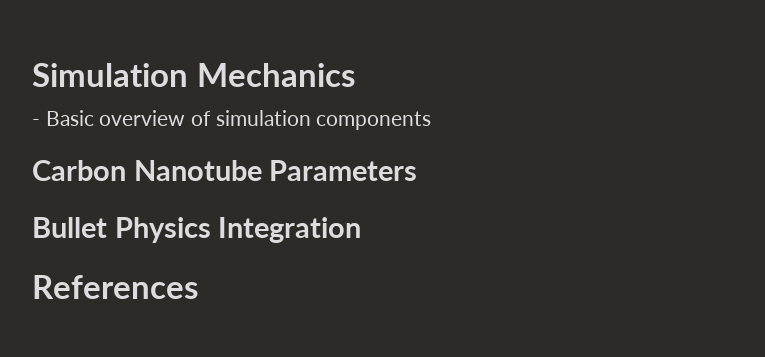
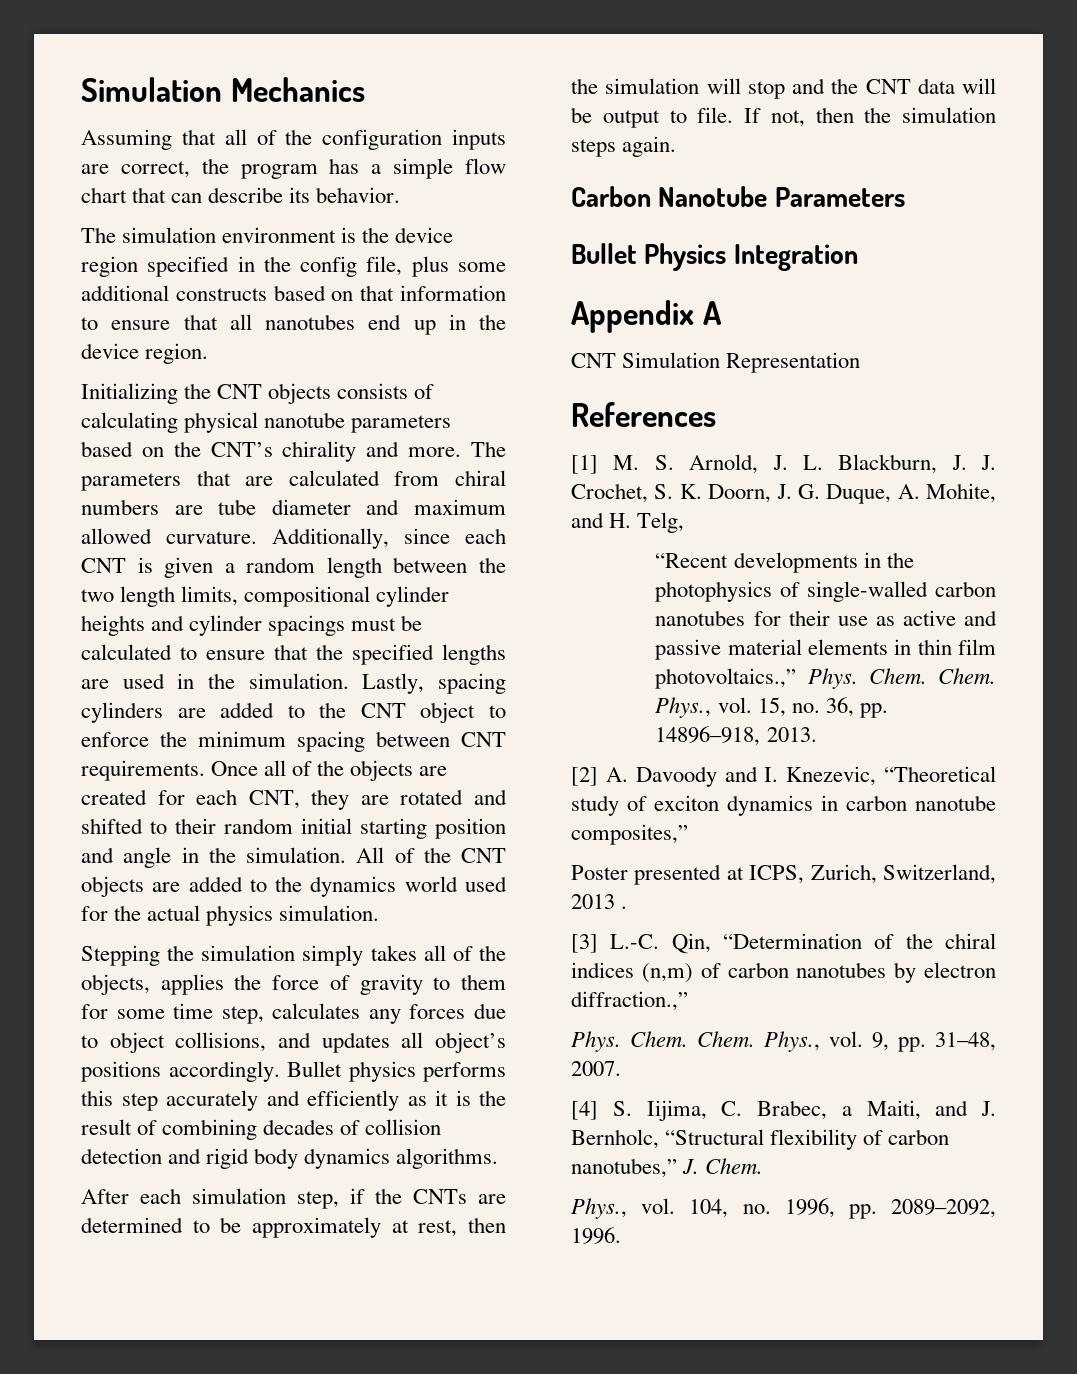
- - Basic overview of simulation components
+ Assuming that all of the configuration inputs are correct, the program has a simple flow chart that can describe its behavior.
+ The simulation environment is the device region specified in the config file, plus some additional constructs based on that information to ensure that all nanotubes end up in the device region.
+ Initializing the CNT objects consists of calculating physical nanotube parameters based on the CNT’s chirality and more. The parameters that are calculated from chiral numbers are tube diameter and maximum allowed curvature. Additionally, since each CNT is given a random length between the two length limits, compositional cylinder heights and cylinder spacings must be calculated to ensure that the specified lengths are used in the simulation. Lastly, spacing cylinders are added to the CNT object to enforce the minimum spacing between CNT requirements. Once all of the objects are created for each CNT, they are rotated and shifted to their random initial starting position and angle in the simulation. All of the CNT objects are added to the dynamics world used for the actual physics simulation.
+ Stepping the simulation simply takes all of the objects, applies the force of gravity to them for some time step, calculates any forces due to object collisions, and updates all object’s positions accordingly. Bullet physics performs this step accurately and efficiently as it is the result of combining decades of collision detection and rigid body dynamics algorithms.
+ After each simulation step, if the CNTs are determined to be approximately at rest, then the simulation will stop and the CNT data will be output to file. If not, then the simulation steps again.
+ Appendix A
+ CNT Simulation Representation
  References
+ [1] M. S. Arnold, J. L. Blackburn, J. J. Crochet, S. K. Doorn, J. G. Duque, A. Mohite, and H. Telg,
+ “Recent developments in the photophysics of single-walled carbon nanotubes for their use as active and passive material elements in thin film photovoltaics.,” Phys. Chem. Chem. Phys., vol. 15, no. 36, pp. 14896–918, 2013.
+ [2] A. Davoody and I. Knezevic, “Theoretical study of exciton dynamics in carbon nanotube composites,”
+ Poster presented at ICPS, Zurich, Switzerland, 2013 .
+ [3] L.-C. Qin, “Determination of the chiral indices (n,m) of carbon nanotubes by electron diffraction.,”
+ Phys. Chem. Chem. Phys., vol. 9, pp. 31–48, 2007.
+ [4] S. Iijima, C. Brabec, a Maiti, and J. Bernholc, “Structural flexibility of carbon nanotubes,” J. Chem.
+ Phys., vol. 104, no. 1996, pp. 2089–2092, 1996.

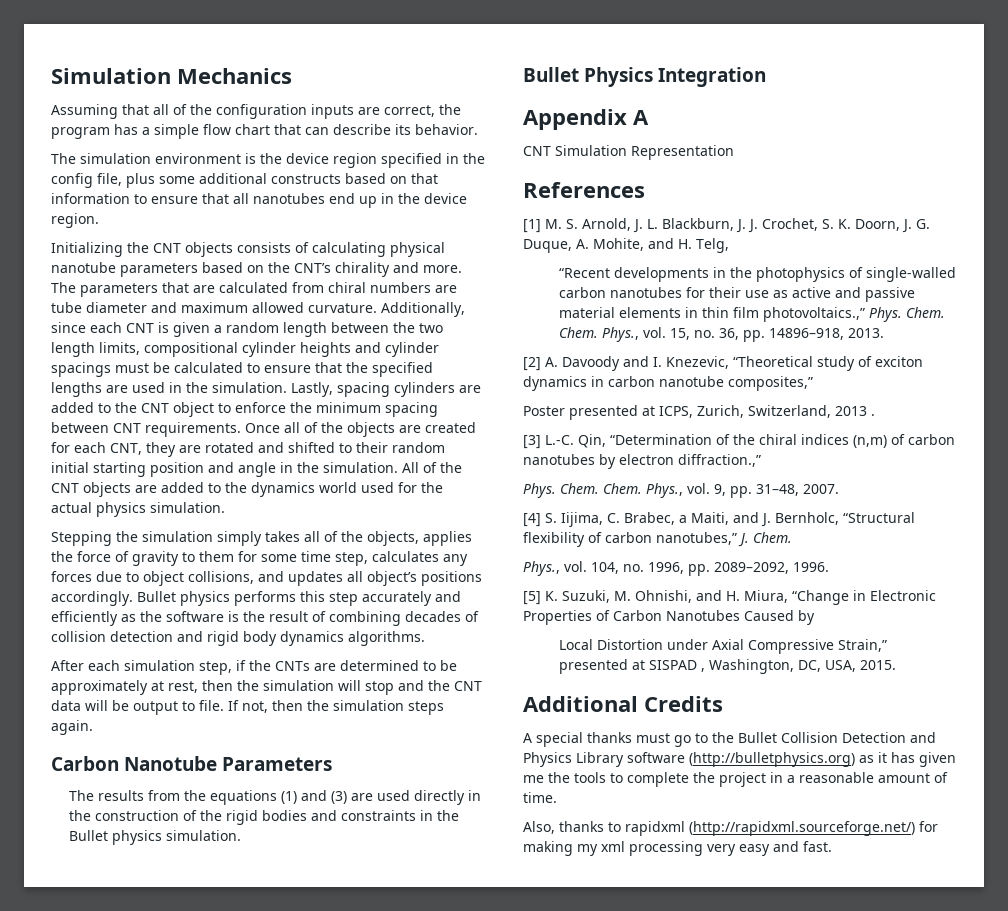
- Bullet physics performs this step accurately and efficiently as it is the result of combining decades of collision detection and rigid body dynamics algorithms.
+ Bullet physics performs this step accurately and efficiently as the software is the result of combining decades of collision detection and rigid body dynamics algorithms.
+ The results from the equations (1) and (3) are used directly in the construction of the rigid bodies and constraints in the Bullet physics simulation.
+ [5] K. Suzuki, M. Ohnishi, and H. Miura, “Change in Electronic Properties of Carbon Nanotubes Caused by
+ Local Distortion under Axial Compressive Strain,” presented at SISPAD , Washington, DC, USA, 2015.
+ Additional Credits
+ A special thanks must go to the Bullet Collision Detection and Physics Library software (http://bulletphysics.org) as it has given me the tools to complete the project in a reasonable amount of time.
+ Also, thanks to rapidxml (http://rapidxml.sourceforge.net/) for making my xml processing very easy and fast.

